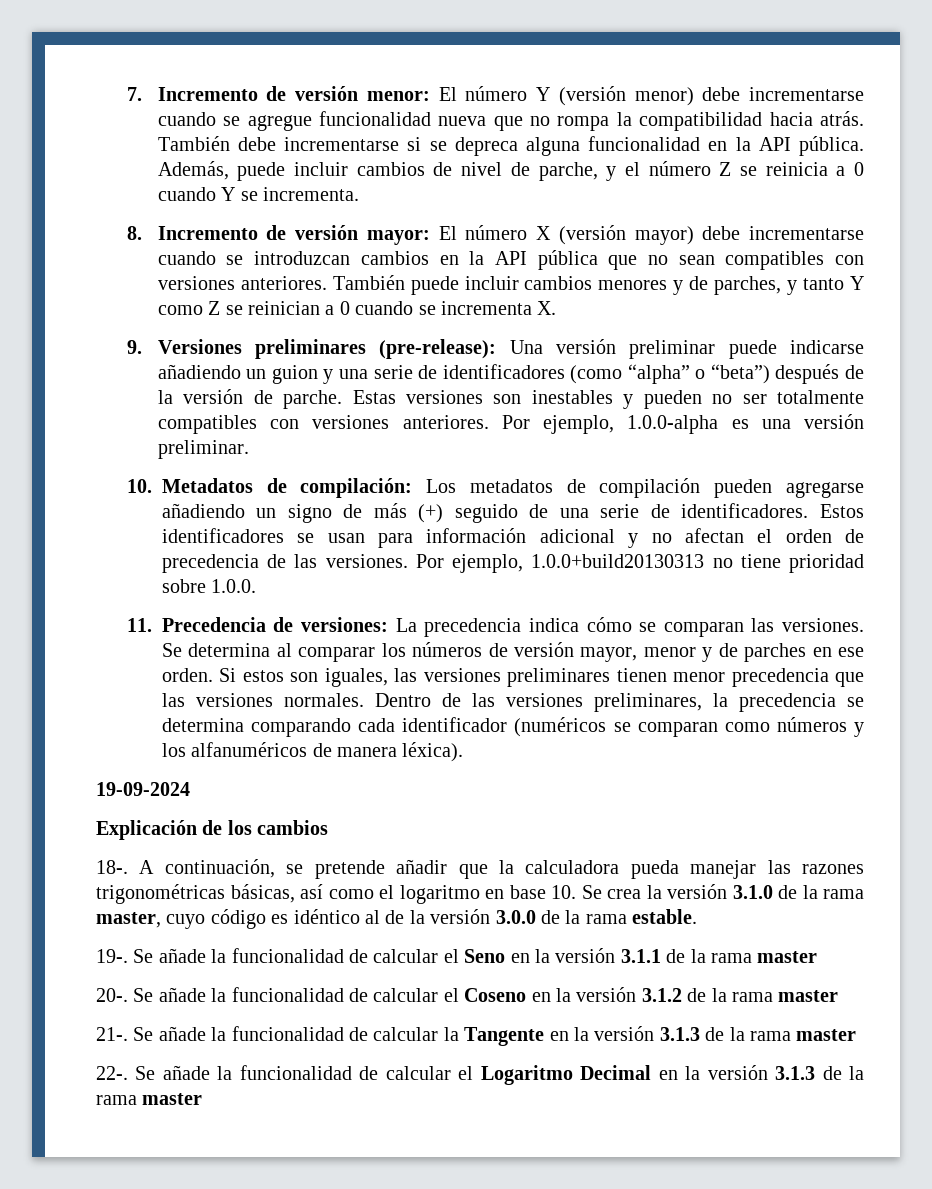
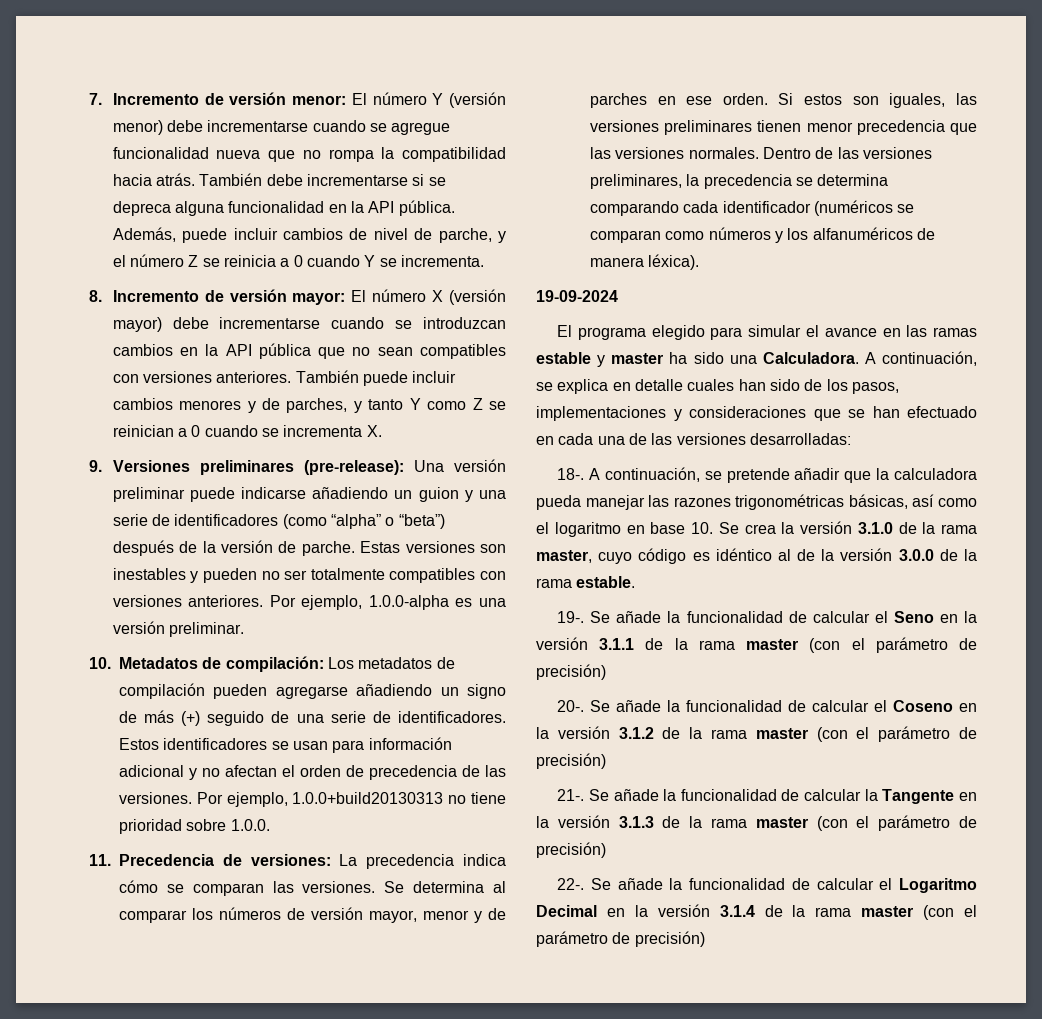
- Explicación de los cambios
+ El programa elegido para simular el avance en las ramas estable y master ha sido una Calculadora. A continuación, se explica en detalle cuales han sido de los pasos, implementaciones y consideraciones que se han efectuado en cada una de las versiones desarrolladas:
- Se añade la funcionalidad de calcular el Seno en la versión 3.1.1 de la rama master
+ Se añade la funcionalidad de calcular el Seno en la versión 3.1.1 de la rama master (con el parámetro de precisión)
- Se añade la funcionalidad de calcular el Coseno en la versión 3.1.2 de la rama master
+ Se añade la funcionalidad de calcular el Coseno en la versión 3.1.2 de la rama master (con el parámetro de precisión)
- Se añade la funcionalidad de calcular la Tangente en la versión 3.1.3 de la rama master
+ Se añade la funcionalidad de calcular la Tangente en la versión 3.1.3 de la rama master (con el parámetro de precisión)
- Se añade la funcionalidad de calcular el Logaritmo Decimal en la versión 3.1.3 de la rama master
+ Se añade la funcionalidad de calcular el Logaritmo Decimal en la versión 3.1.4 de la rama master (con el parámetro de precisión)

